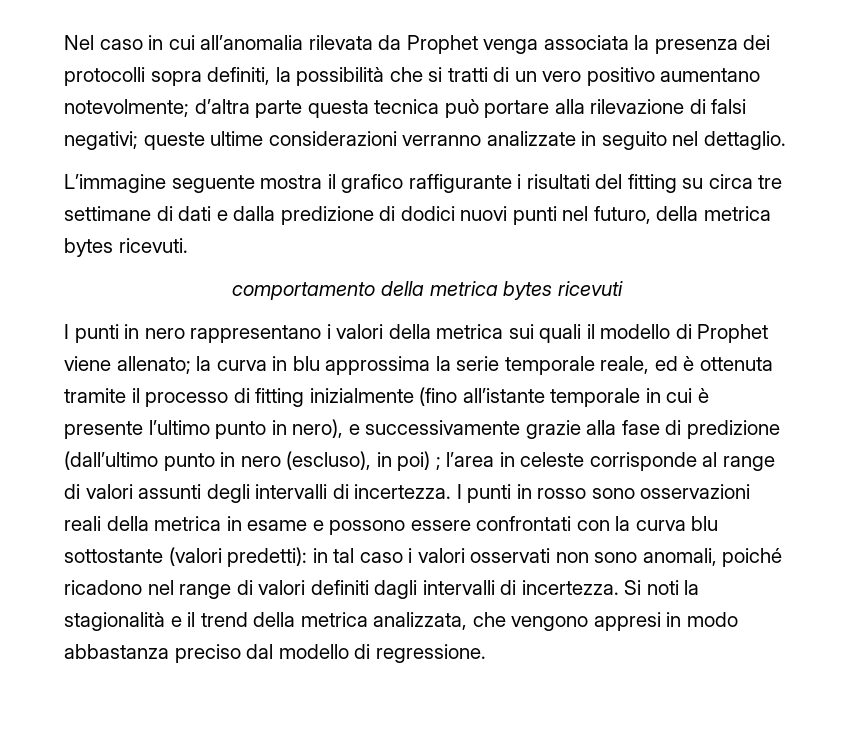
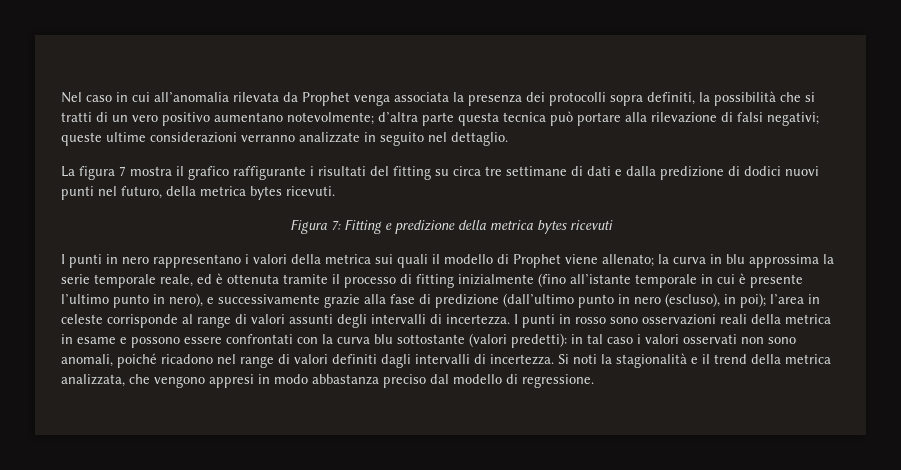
- L’immagine seguente mostra il grafico raffigurante i risultati del fitting su circa tre settimane di dati e dalla predizione di dodici nuovi punti nel futuro, della metrica bytes ricevuti.
+ La figura 7 mostra il grafico raffigurante i risultati del fitting su circa tre settimane di dati e dalla predizione di dodici nuovi punti nel futuro, della metrica bytes ricevuti.
- comportamento della metrica bytes ricevuti
+ Figura 7: Fitting e predizione della metrica bytes ricevuti
- la curva in blu approssima la serie temporale reale, ed è ottenuta tramite il processo di fitting inizialmente (fino all’istante temporale in cui è presente l’ultimo punto in nero), e successivamente grazie alla fase di predizione (dall’ultimo punto in nero (escluso), in poi) ;
+ la curva in blu approssima la serie temporale reale, ed è ottenuta tramite il processo di fitting inizialmente (fino all’istante temporale in cui è presente l’ultimo punto in nero), e successivamente grazie alla fase di predizione (dall’ultimo punto in nero (escluso), in poi);

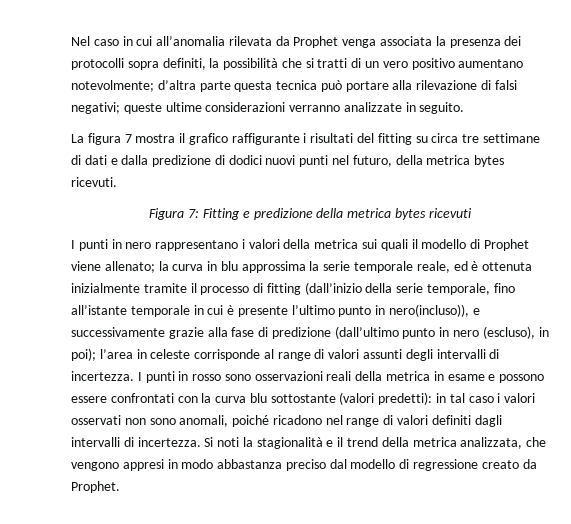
- Nel caso in cui all’anomalia rilevata da Prophet venga associata la presenza dei protocolli sopra definiti, la possibilità che si tratti di un vero positivo aumentano notevolmente; d’altra parte questa tecnica può portare alla rilevazione di falsi negativi; queste ultime considerazioni verranno analizzate in seguito nel dettaglio.
+ Nel caso in cui all’anomalia rilevata da Prophet venga associata la presenza dei protocolli sopra definiti, la possibilità che si tratti di un vero positivo aumentano notevolmente; d’altra parte questa tecnica può portare alla rilevazione di falsi negativi; queste ultime considerazioni verranno analizzate in seguito.
- la curva in blu approssima la serie temporale reale, ed è ottenuta tramite il processo di fitting inizialmente (fino all’istante temporale in cui è presente l’ultimo punto in nero), e successivamente grazie alla fase di predizione (dall’ultimo punto in nero (escluso), in poi);
+ la curva in blu approssima la serie temporale reale, ed è ottenuta inizialmente tramite il processo di fitting (dall’inizio della serie temporale, fino all’istante temporale in cui è presente l’ultimo punto in nero(incluso)), e successivamente grazie alla fase di predizione (dall’ultimo punto in nero (escluso), in poi);
- Si noti la stagionalità e il trend della metrica analizzata, che vengono appresi in modo abbastanza preciso dal modello di regressione.
+ Si noti la stagionalità e il trend della metrica analizzata, che vengono appresi in modo abbastanza preciso dal modello di regressione creato da Prophet.

